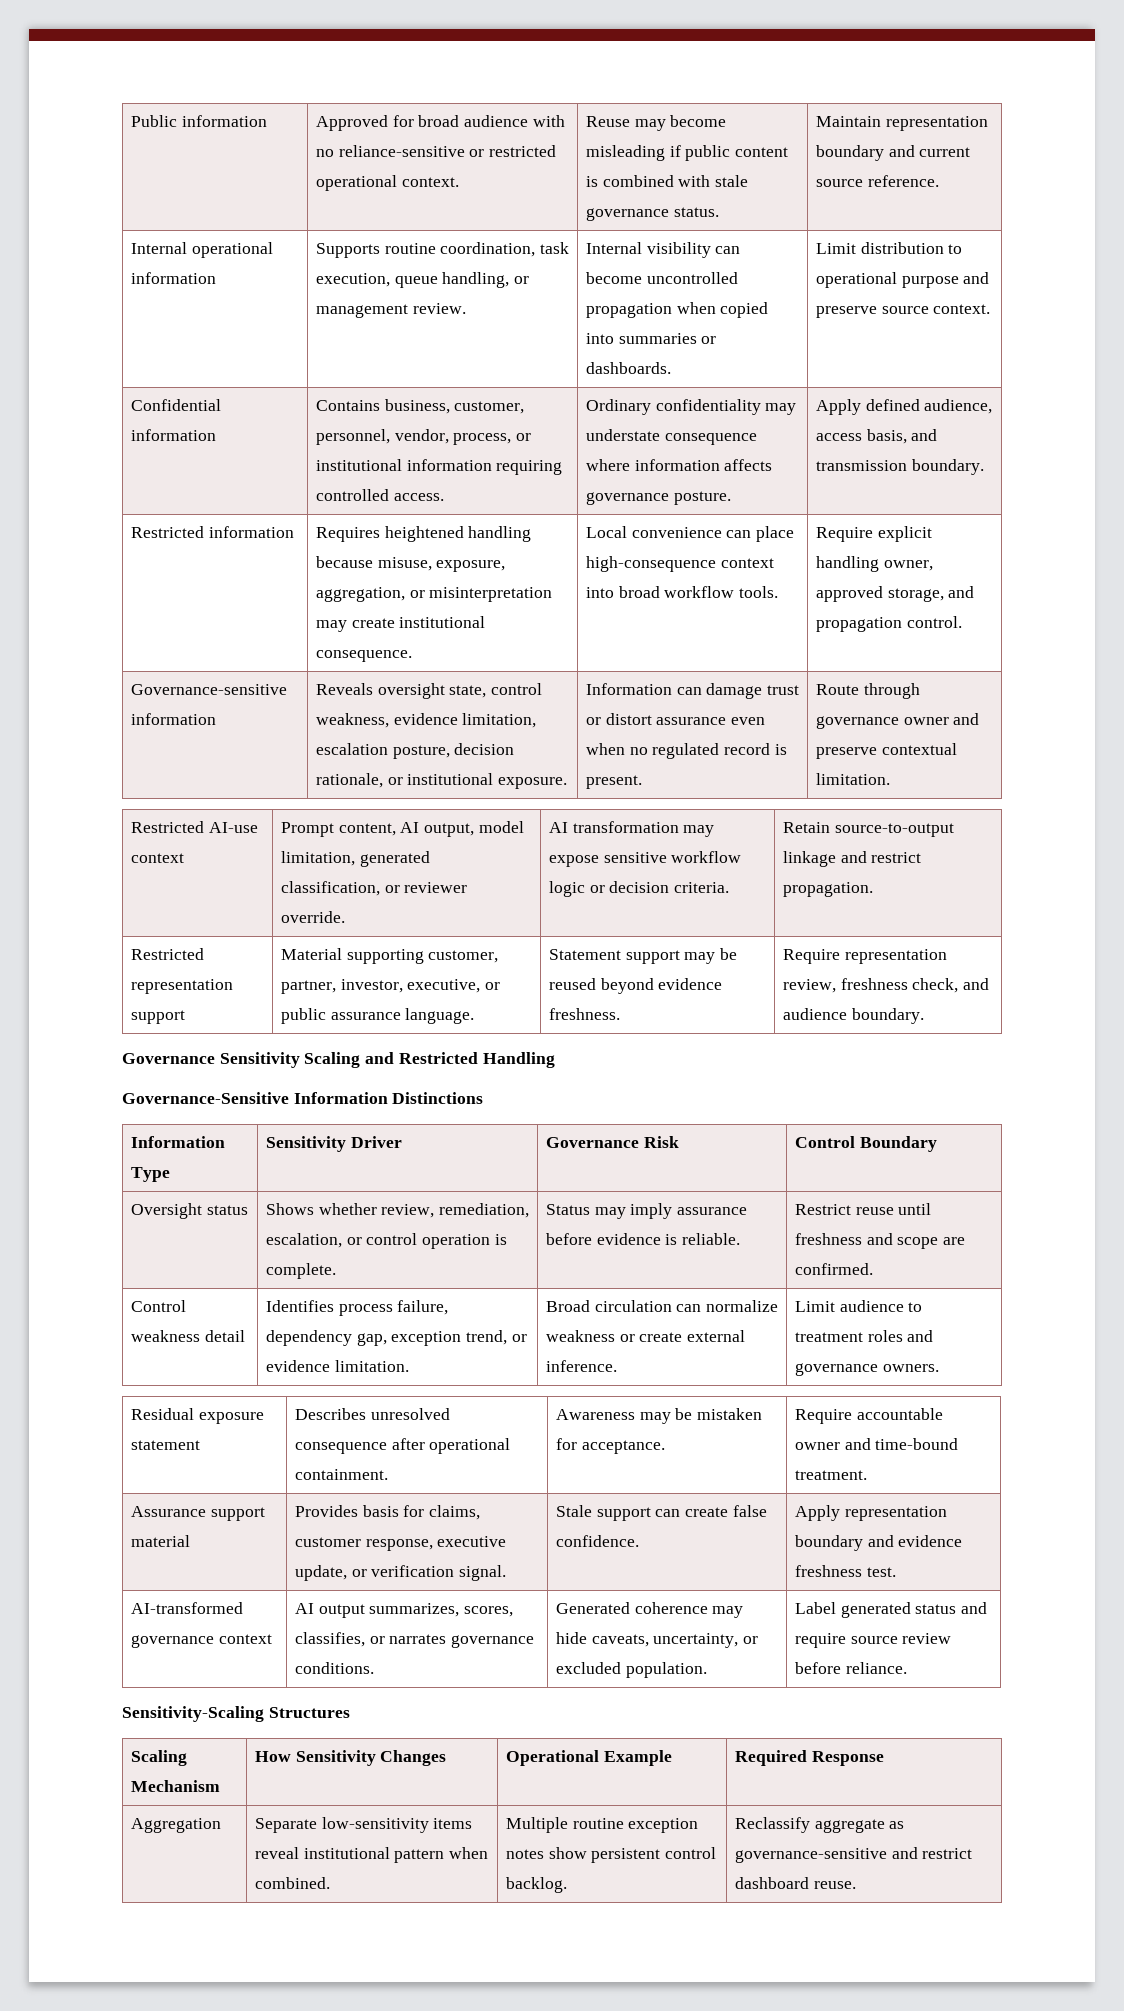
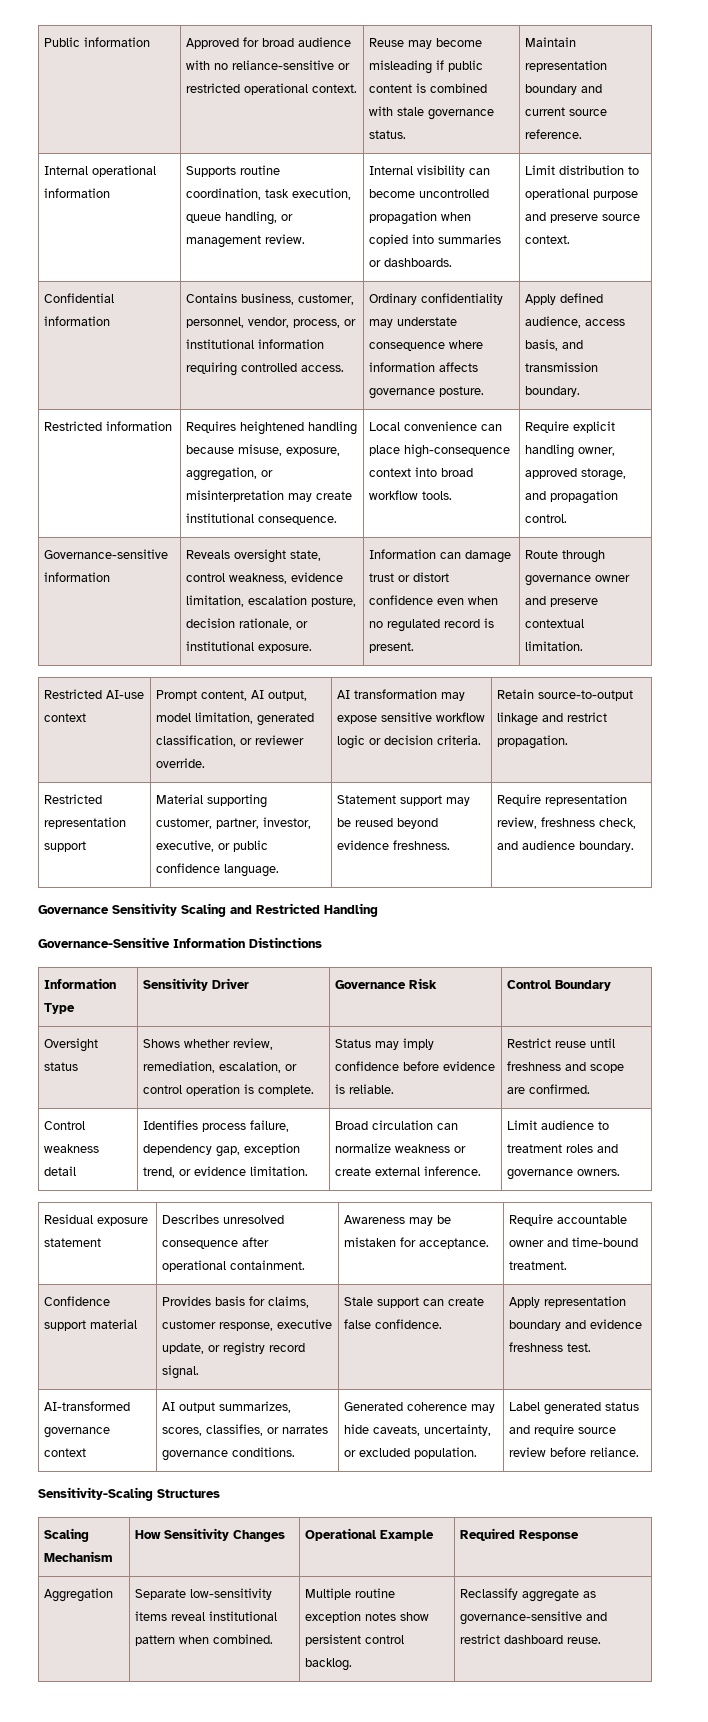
- Governance-sensitive information | Reveals oversight state, control weakness, evidence limitation, escalation posture, decision rationale, or institutional exposure. | Information can damage trust or distort assurance even when no regulated record is present. | Route through governance owner and preserve contextual limitation.
+ Governance-sensitive information | Reveals oversight state, control weakness, evidence limitation, escalation posture, decision rationale, or institutional exposure. | Information can damage trust or distort confidence even when no regulated record is present. | Route through governance owner and preserve contextual limitation.
- Restricted representation support | Material supporting customer, partner, investor, executive, or public assurance language. | Statement support may be reused beyond evidence freshness. | Require representation review, freshness check, and audience boundary.
+ Restricted representation support | Material supporting customer, partner, investor, executive, or public confidence language. | Statement support may be reused beyond evidence freshness. | Require representation review, freshness check, and audience boundary.
- Oversight status | Shows whether review, remediation, escalation, or control operation is complete. | Status may imply assurance before evidence is reliable. | Restrict reuse until freshness and scope are confirmed.
+ Oversight status | Shows whether review, remediation, escalation, or control operation is complete. | Status may imply confidence before evidence is reliable. | Restrict reuse until freshness and scope are confirmed.
- Assurance support material | Provides basis for claims, customer response, executive update, or verification signal. | Stale support can create false confidence. | Apply representation boundary and evidence freshness test.
+ Confidence support material | Provides basis for claims, customer response, executive update, or registry record signal. | Stale support can create false confidence. | Apply representation boundary and evidence freshness test.

